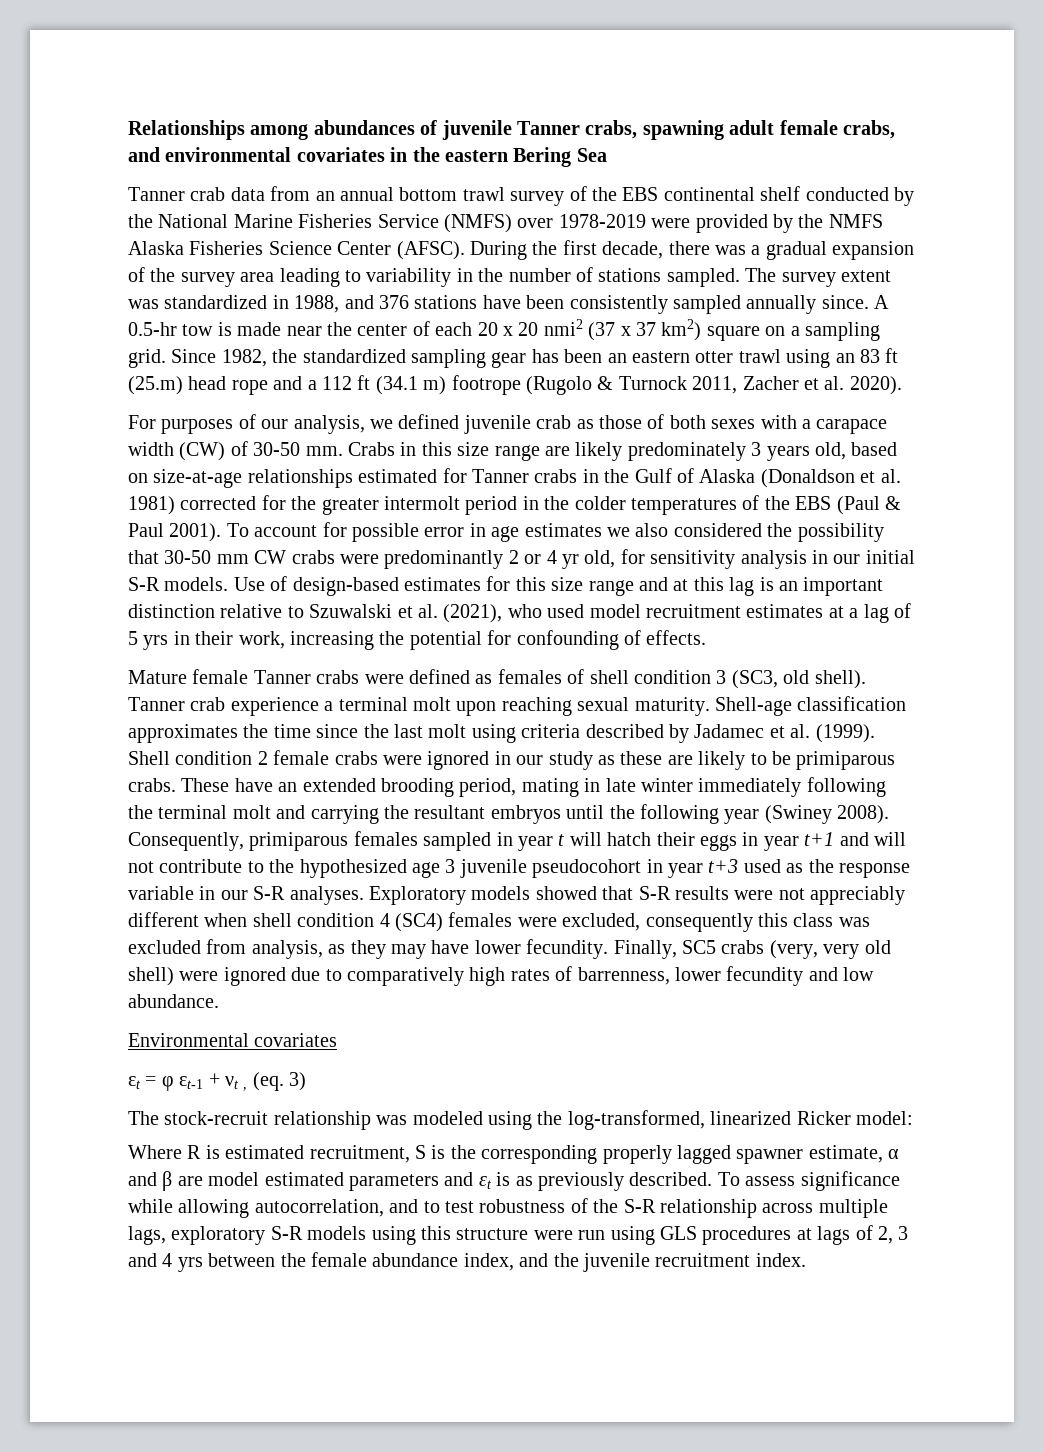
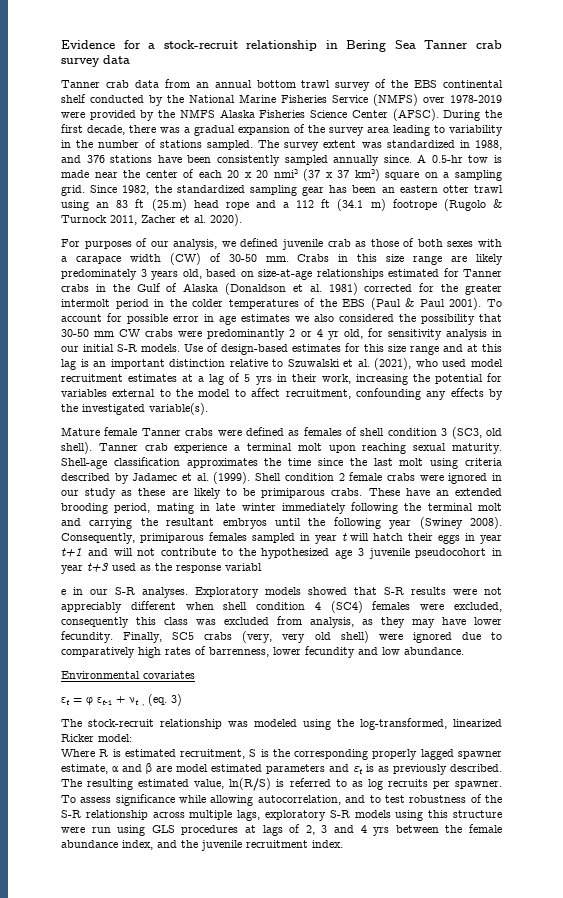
- Relationships among abundances of juvenile Tanner crabs, spawning adult female crabs, and environmental covariates in the eastern Bering Sea
+ Evidence for a stock-recruit relationship in Bering Sea Tanner crab survey data
- Use of design-based estimates for this size range and at this lag is an important distinction relative to Szuwalski et al. (2021), who used model recruitment estimates at a lag of 5 yrs in their work, increasing the potential for confounding of effects.
+ Use of design-based estimates for this size range and at this lag is an important distinction relative to Szuwalski et al. (2021), who used model recruitment estimates at a lag of 5 yrs in their work, increasing the potential for variables external to the model to affect recruitment, confounding any effects by the investigated variable(s).
- Consequently, primiparous females sampled in year t will hatch their eggs in year t+1 and will not contribute to the hypothesized age 3 juvenile pseudocohort in year t+3 used as the response variable in our S-R analyses.
+ Consequently, primiparous females sampled in year t will hatch their eggs in year t+1 and will not contribute to the hypothesized age 3 juvenile pseudocohort in year t+3 used as the response variabl
+ e in our S-R analyses.
+ The resulting estimated value, ln(R/S) is referred to as log recruits per spawner.

